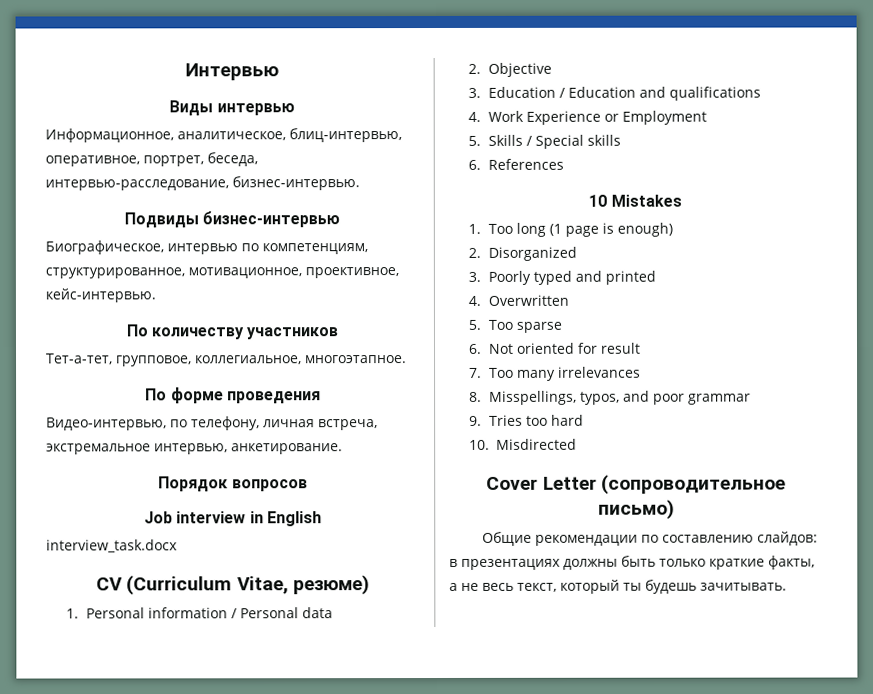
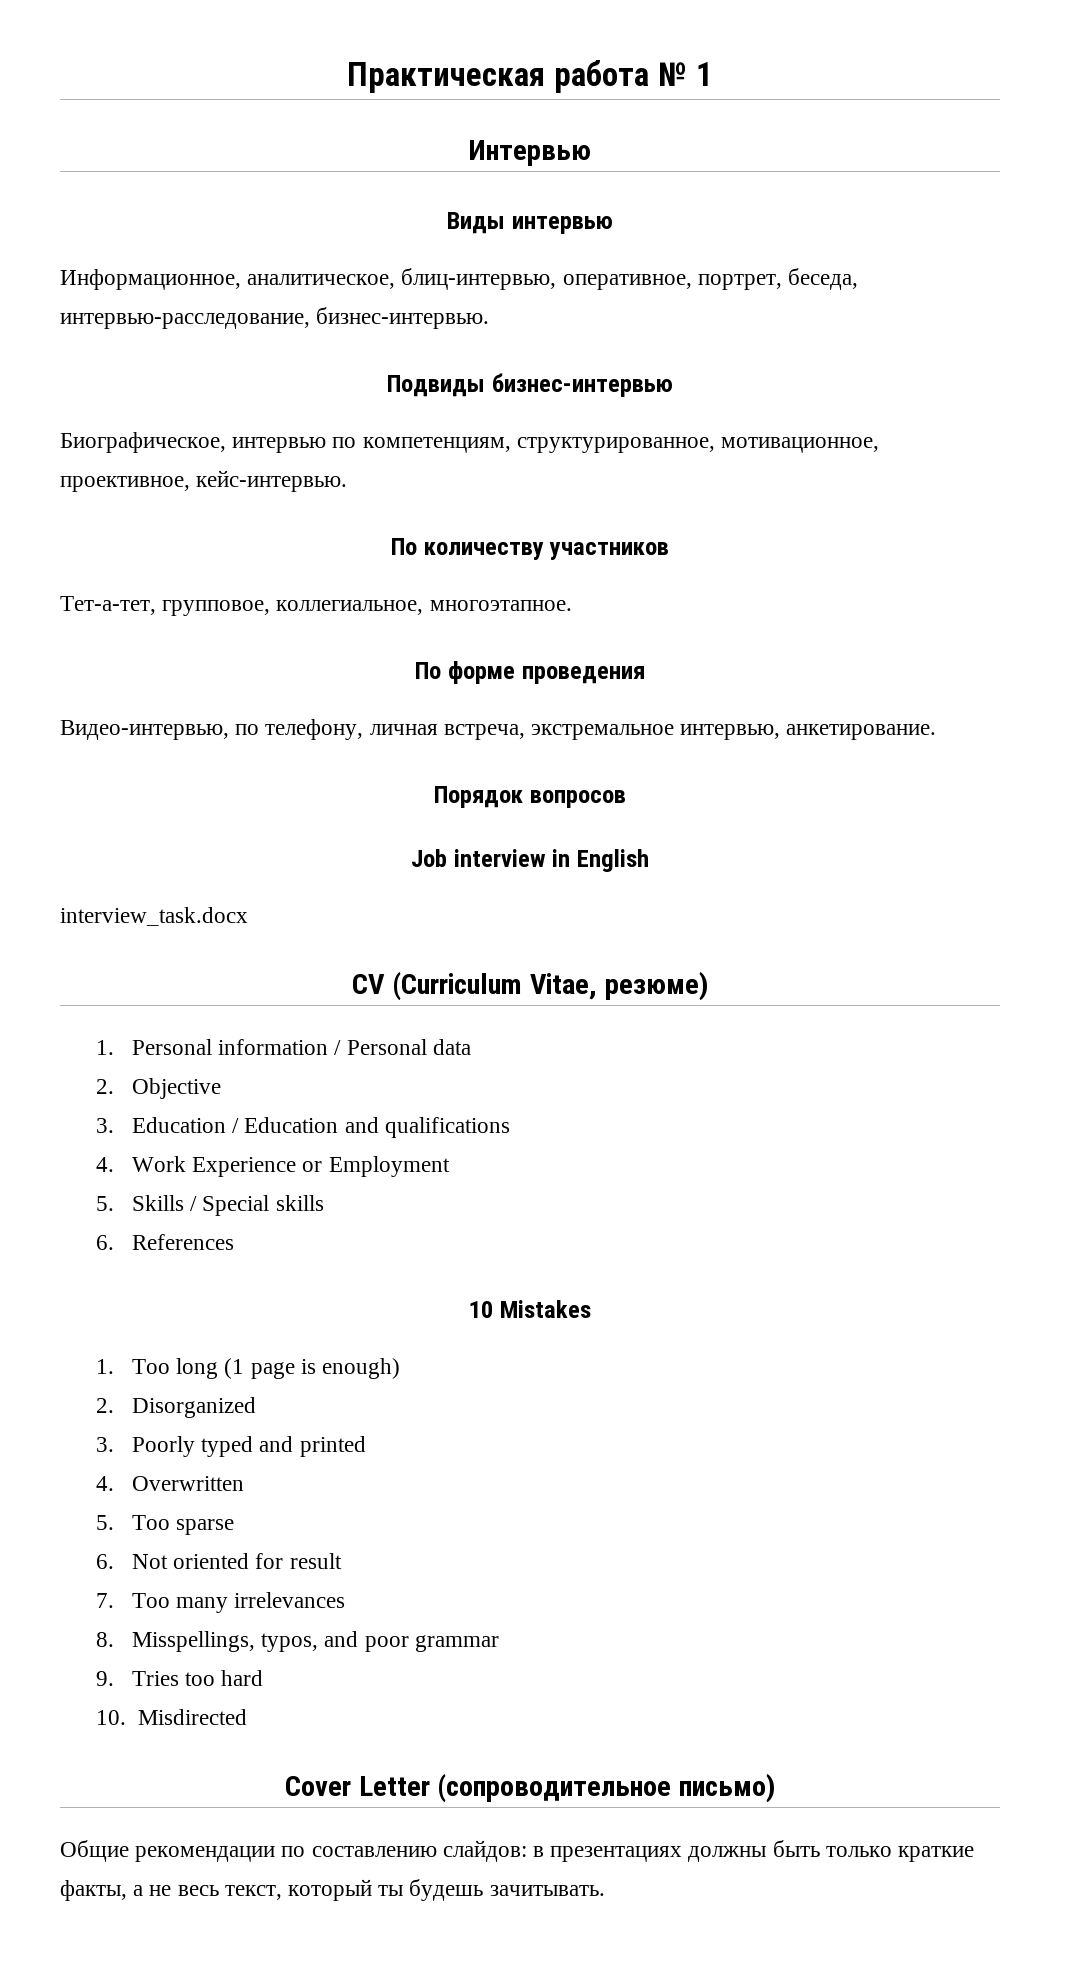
+ Практическая работа № 1

